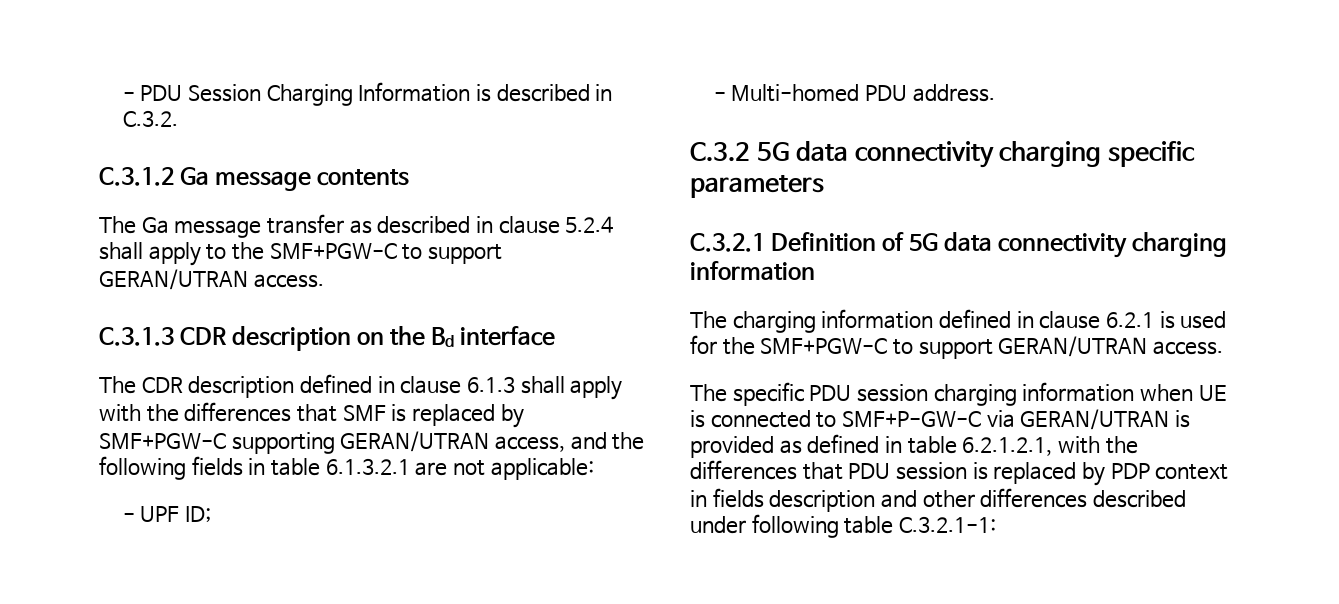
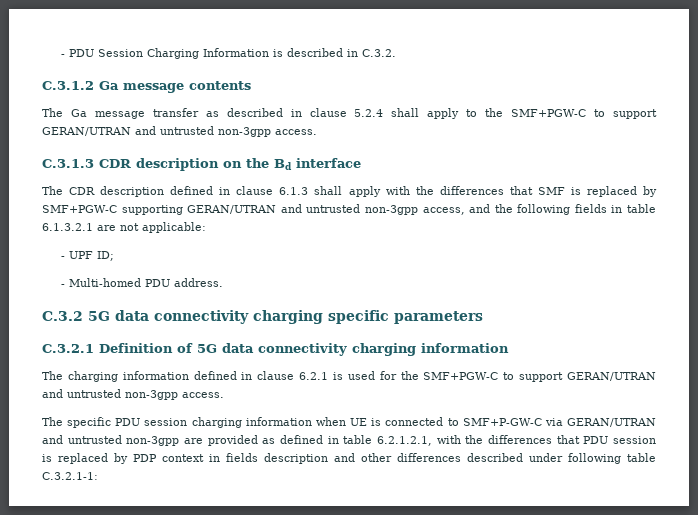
- The Ga message transfer as described in clause 5.2.4 shall apply to the SMF+PGW-C to support GERAN/UTRAN access.
+ The Ga message transfer as described in clause 5.2.4 shall apply to the SMF+PGW-C to support GERAN/UTRAN and untrusted non-3gpp access.
- The CDR description defined in clause 6.1.3 shall apply with the differences that SMF is replaced by SMF+PGW-C supporting GERAN/UTRAN access, and the following fields in table 6.1.3.2.1 are not applicable:
+ The CDR description defined in clause 6.1.3 shall apply with the differences that SMF is replaced by SMF+PGW-C supporting GERAN/UTRAN and untrusted non-3gpp access, and the following fields in table 6.1.3.2.1 are not applicable:
- The charging information defined in clause 6.2.1 is used for the SMF+PGW-C to support GERAN/UTRAN access.
+ The charging information defined in clause 6.2.1 is used for the SMF+PGW-C to support GERAN/UTRAN and untrusted non-3gpp access.
- The specific PDU session charging information when UE is connected to SMF+P-GW-C via GERAN/UTRAN is provided as defined in table 6.2.1.2.1, with the differences that PDU session is replaced by PDP context in fields description and other differences described under following table C.3.2.1-1:
+ The specific PDU session charging information when UE is connected to SMF+P-GW-C via GERAN/UTRAN and untrusted non-3gpp are provided as defined in table 6.2.1.2.1, with the differences that PDU session is replaced by PDP context in fields description and other differences described under following table C.3.2.1-1:

